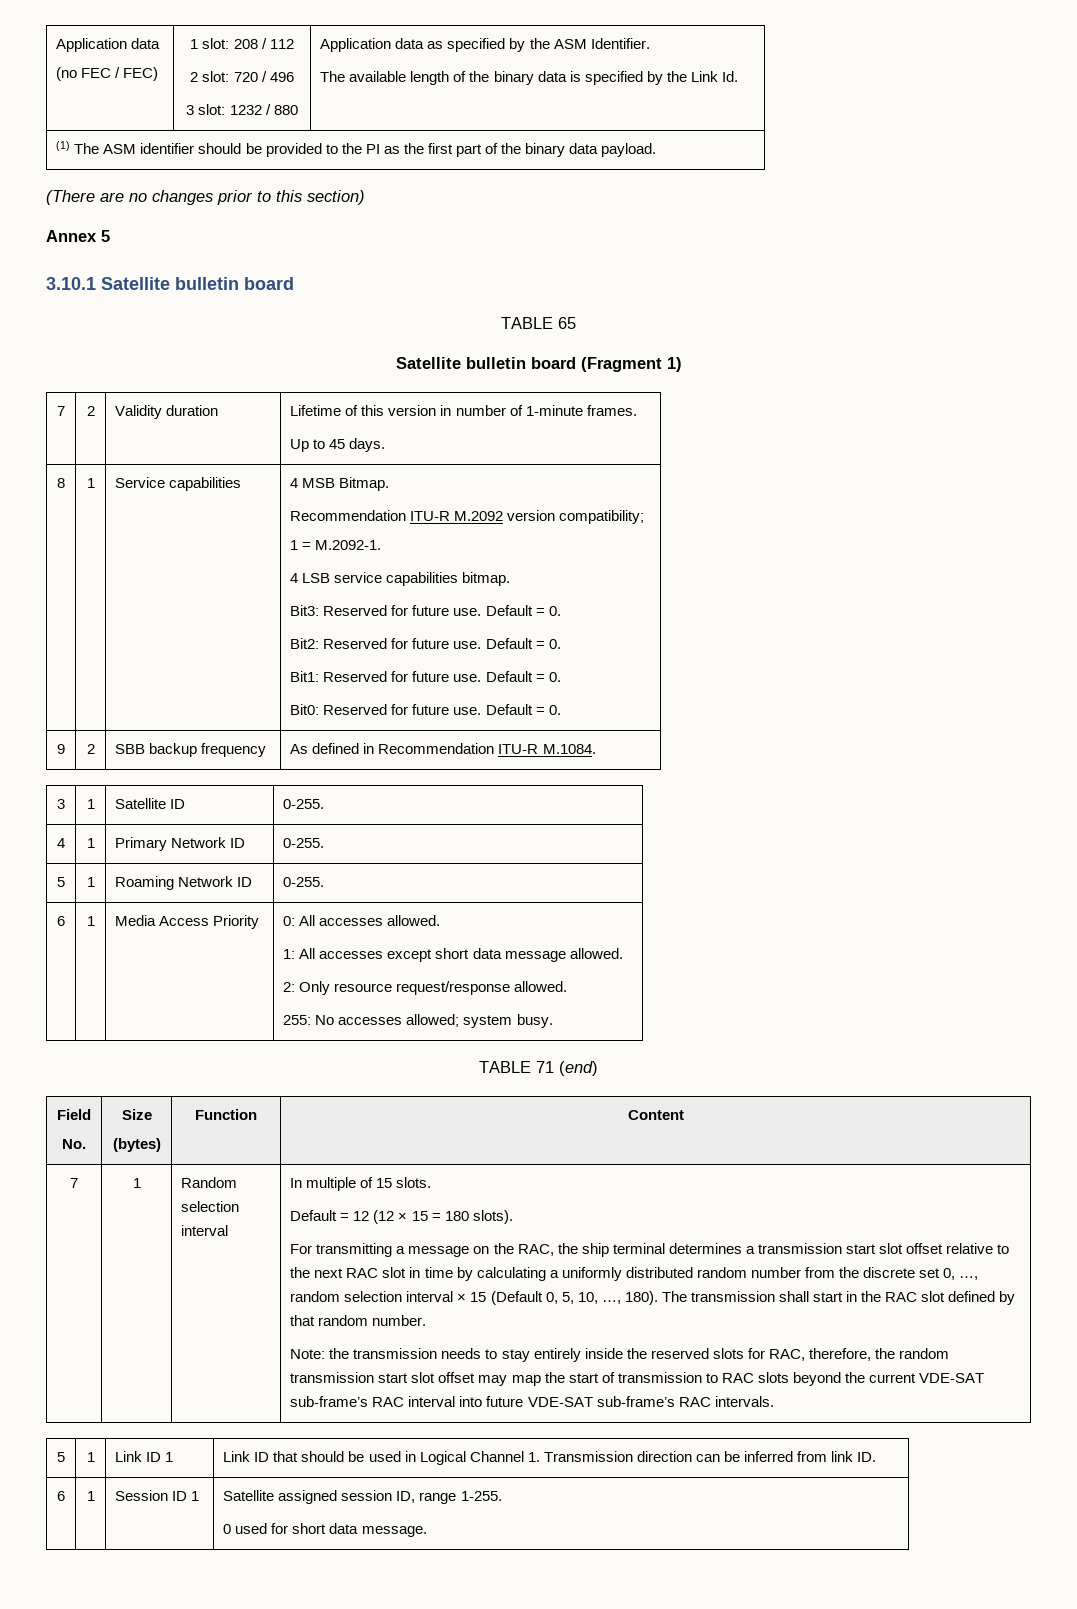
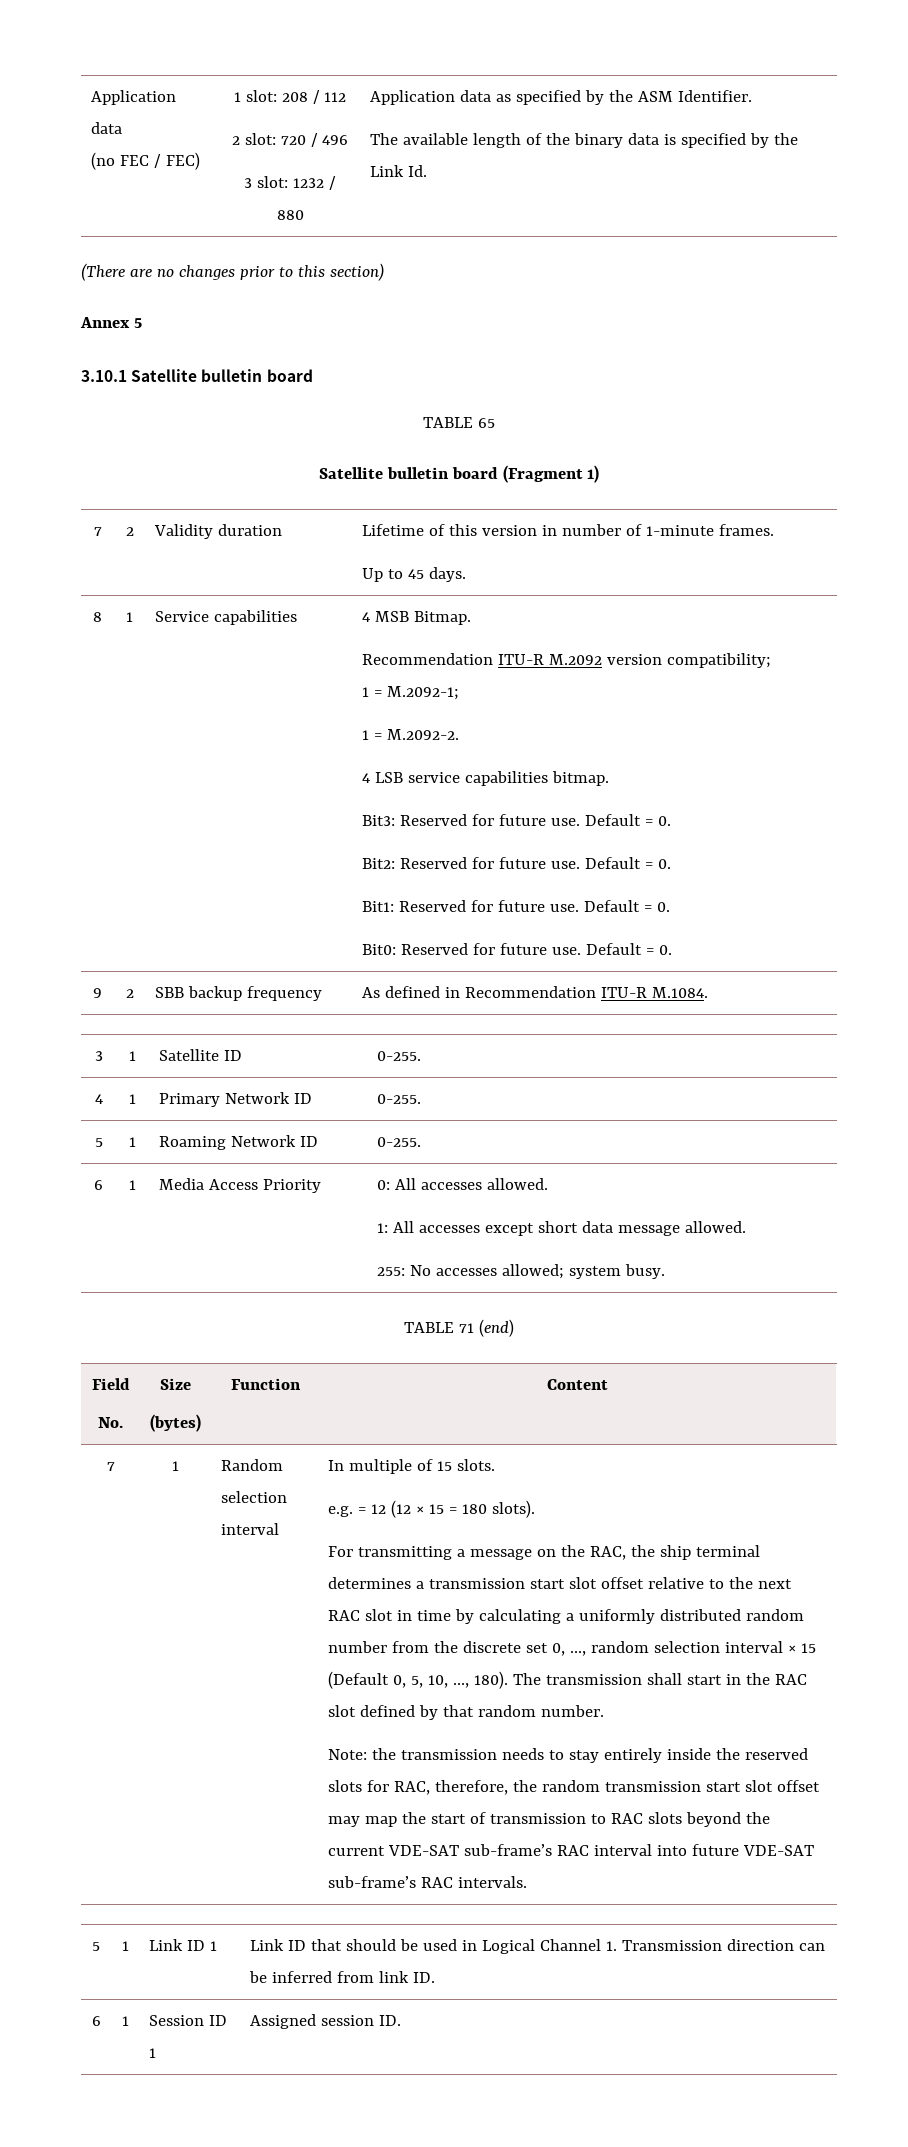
- (1) The ASM identifier should be provided to the PI as the first part of the binary data payload.
- 1 = M.2092-1.
+ 1 = M.2092-1;
+ 1 = M.2092-2.
  6 | 1 | Media Access Priority | 0: All accesses allowed.
  1: All accesses except short data message allowed.
- 2: Only resource request/response allowed.
- Default = 12 (12 × 15 = 180 slots).
+ e.g. = 12 (12 × 15 = 180 slots).
- 6 | 1 | Session ID 1 | Satellite assigned session ID, range 1-255.
- 0 used for short data message.
+ 6 | 1 | Session ID 1 | Assigned session ID.

